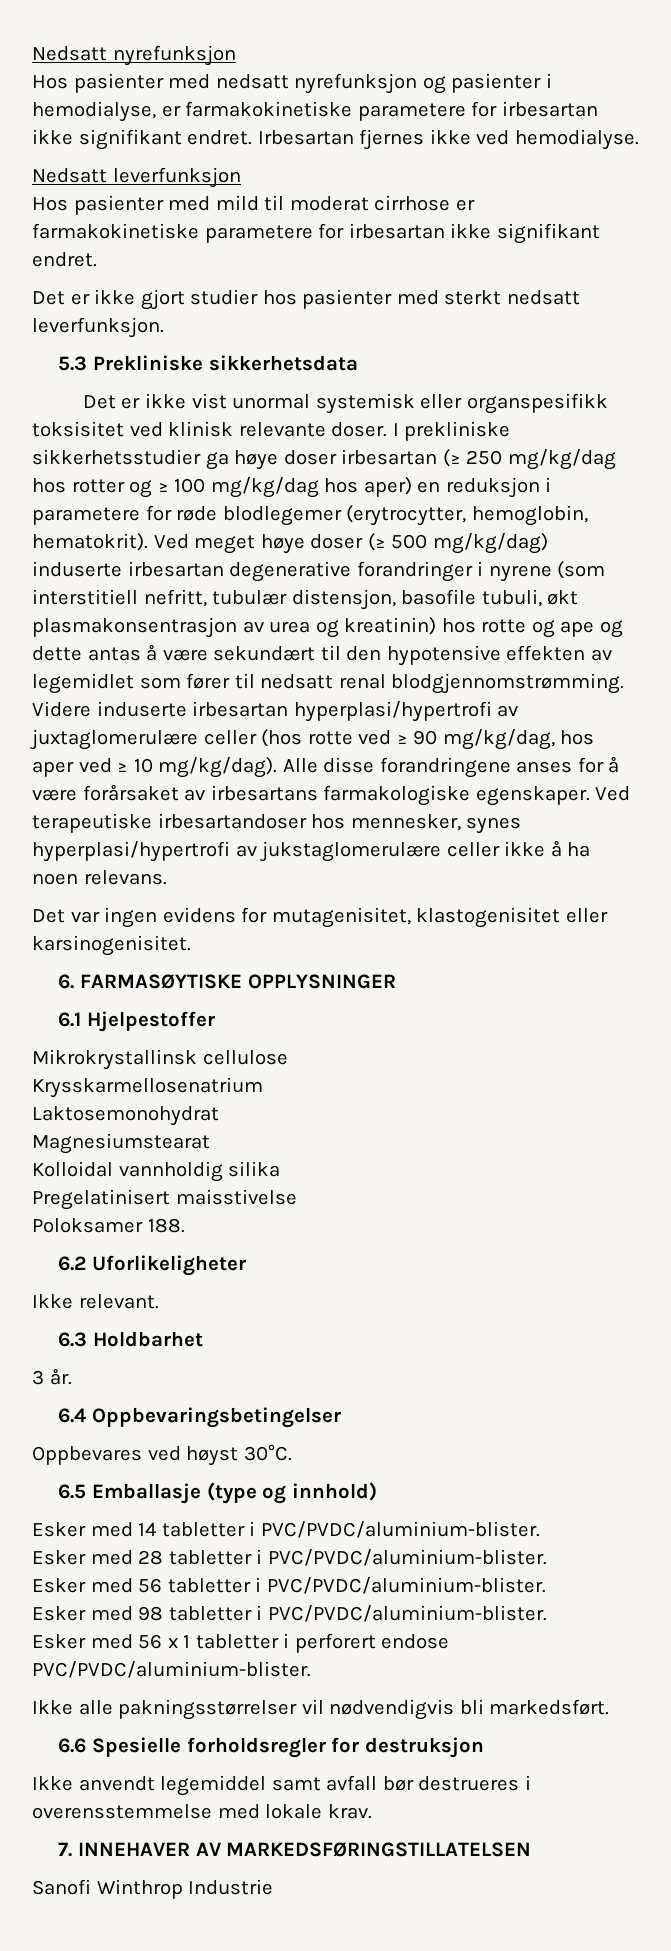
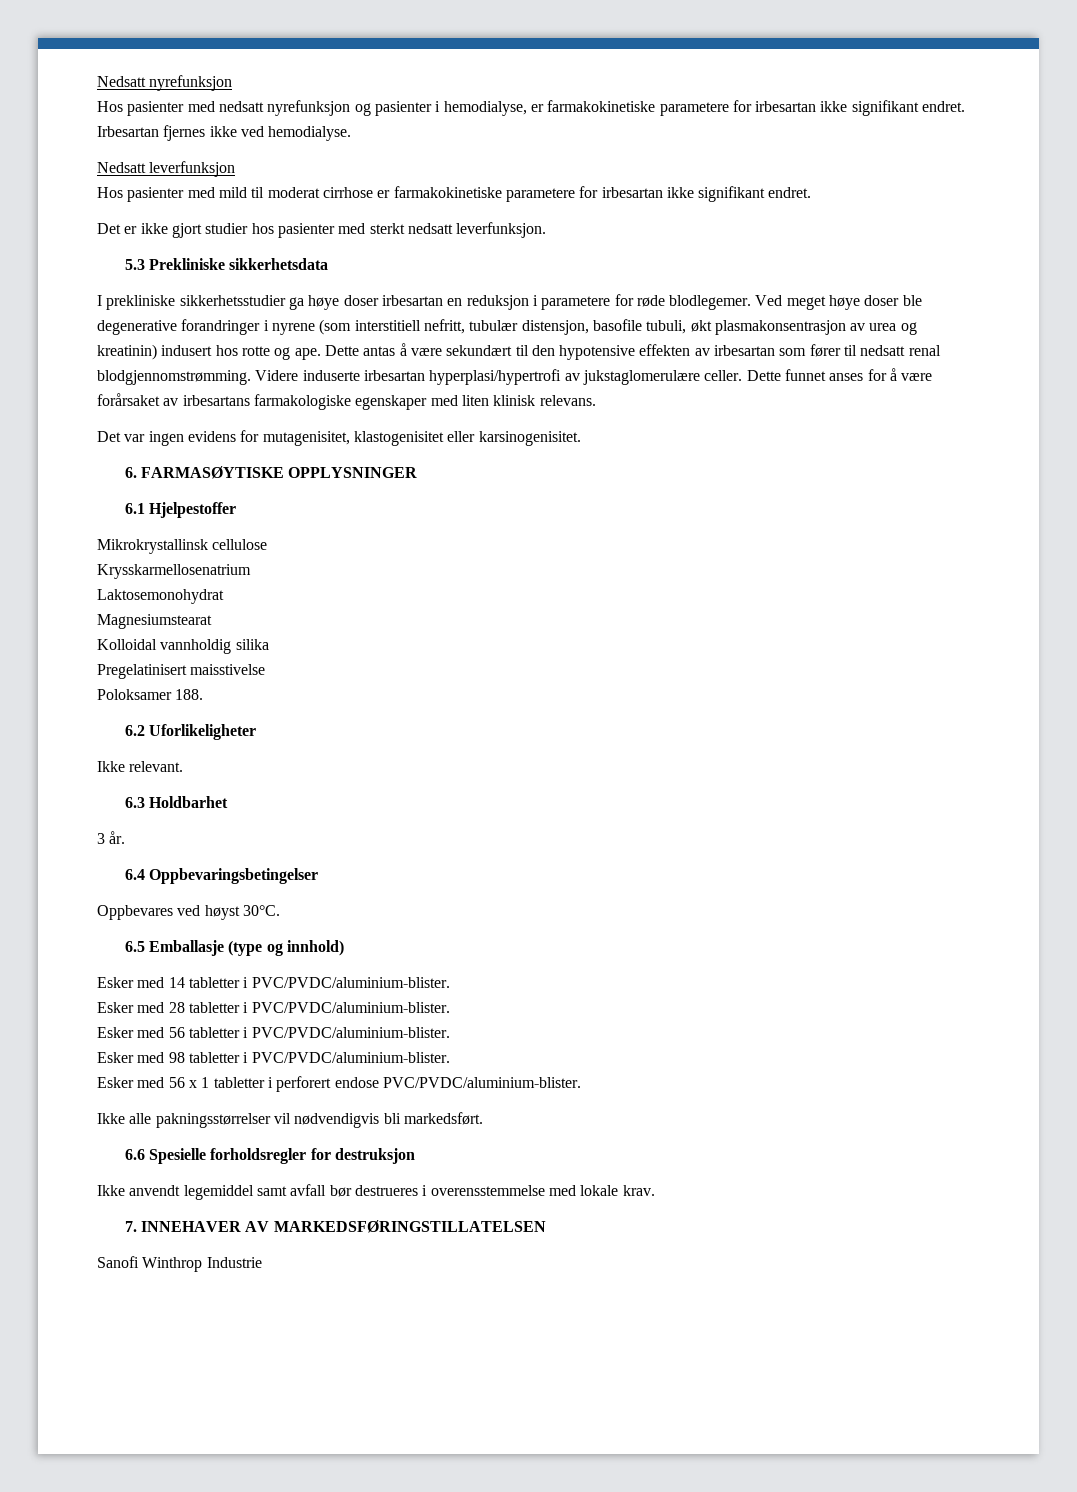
- Det er ikke vist unormal systemisk eller organspesifikk toksisitet ved klinisk relevante doser. I prekliniske sikkerhetsstudier ga høye doser irbesartan (≥ 250 mg/kg/dag hos rotter og ≥ 100 mg/kg/dag hos aper) en reduksjon i parametere for røde blodlegemer (erytrocytter, hemoglobin, hematokrit). Ved meget høye doser (≥ 500 mg/kg/dag) induserte irbesartan degenerative forandringer i nyrene (som interstitiell nefritt, tubulær distensjon, basofile tubuli, økt plasmakonsentrasjon av urea og kreatinin) hos rotte og ape og dette antas å være sekundært til den hypotensive effekten av legemidlet som fører til nedsatt renal blodgjennomstrømming.
+ I prekliniske sikkerhetsstudier ga høye doser irbesartan en reduksjon i parametere for røde blodlegemer. Ved meget høye doser ble degenerative forandringer i nyrene (som interstitiell nefritt, tubulær distensjon, basofile tubuli, økt plasmakonsentrasjon av urea og kreatinin) indusert hos rotte og ape. Dette antas å være sekundært til den hypotensive effekten av irbesartan som fører til nedsatt renal blodgjennomstrømming.
- Videre induserte irbesartan hyperplasi/hypertrofi av juxtaglomerulære celler (hos rotte ved ≥ 90 mg/kg/dag, hos aper ved ≥ 10 mg/kg/dag). Alle disse forandringene anses for å være forårsaket av irbesartans farmakologiske egenskaper. Ved terapeutiske irbesartandoser hos mennesker, synes hyperplasi/hypertrofi av jukstaglomerulære celler ikke å ha noen relevans.
+ Videre induserte irbesartan hyperplasi/hypertrofi av jukstaglomerulære celler. Dette funnet anses for å være forårsaket av irbesartans farmakologiske egenskaper med liten klinisk relevans.

